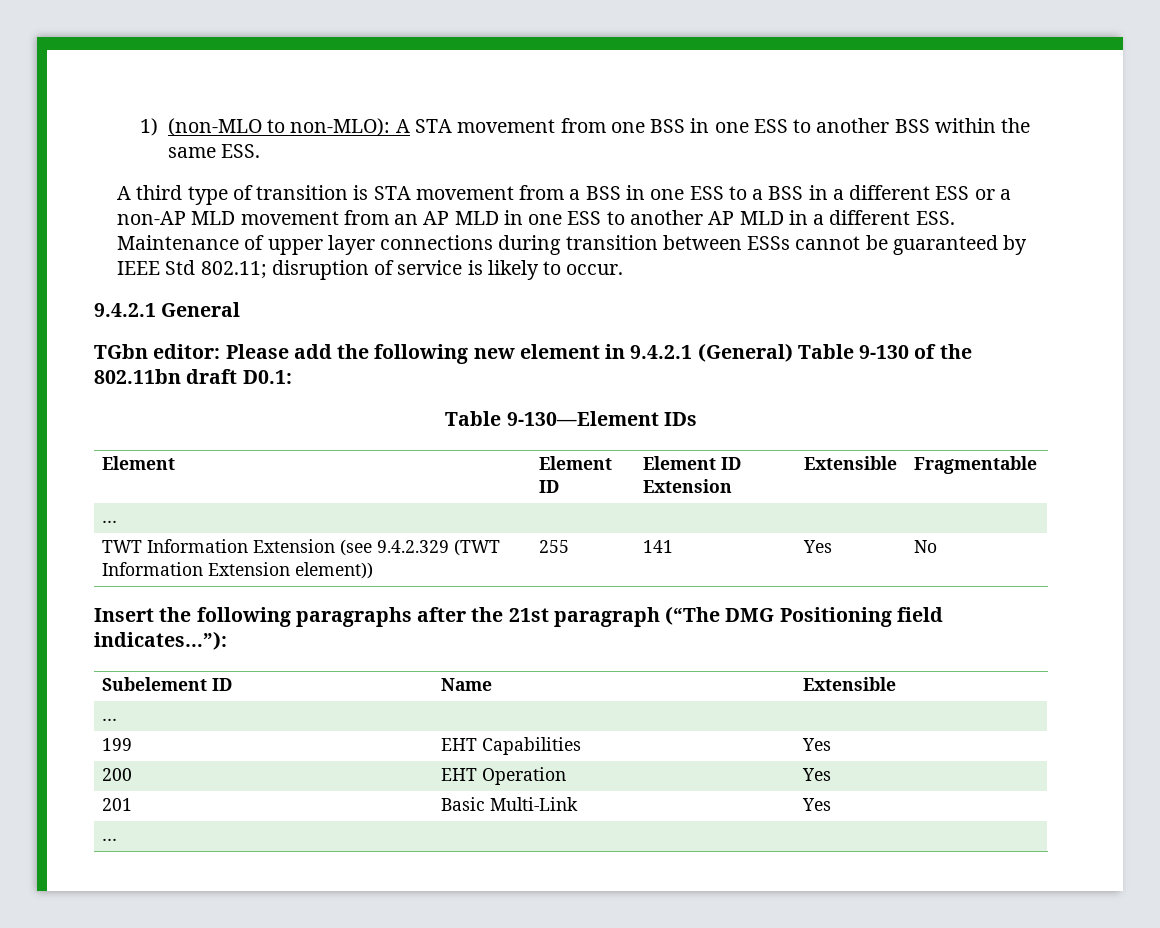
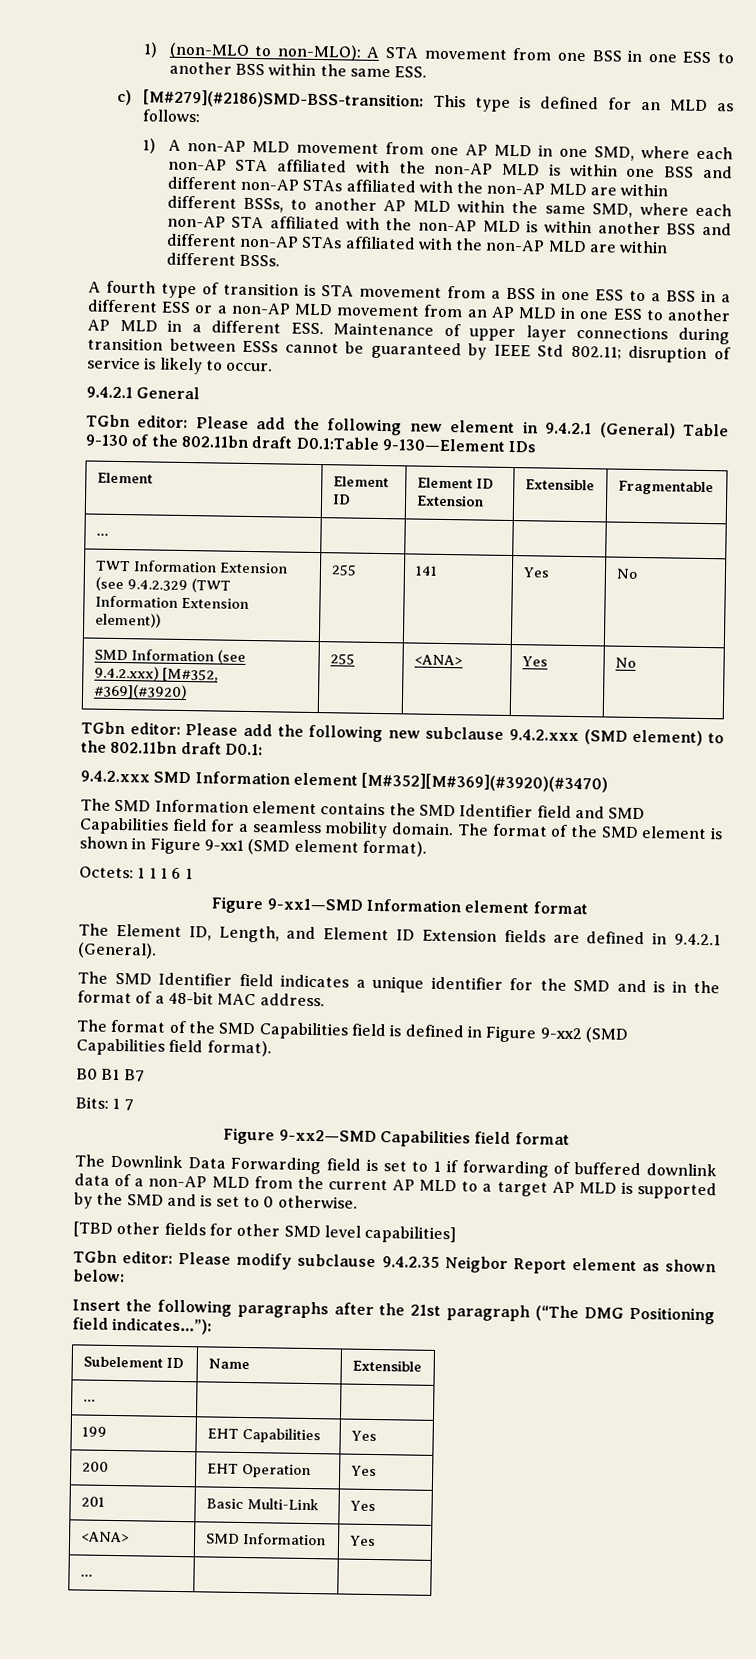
- A third type of transition is STA movement from a BSS in one ESS to a BSS in a different ESS or a non-AP MLD movement from an AP MLD in one ESS to another AP MLD in a different ESS. Maintenance of upper layer connections during transition between ESSs cannot be guaranteed by IEEE Std 802.11;
+ c) [M#279](#2186)SMD-BSS-transition: This type is defined for an MLD as follows:
+ 1) A non-AP MLD movement from one AP MLD in one SMD, where each non-AP STA affiliated with the non-AP MLD is within one BSS and different non-AP STAs affiliated with the non-AP MLD are within different BSSs, to another AP MLD within the same SMD, where each non-AP STA affiliated with the non-AP MLD is within another BSS and different non-AP STAs affiliated with the non-AP MLD are within different BSSs.
+ A fourth type of transition is STA movement from a BSS in one ESS to a BSS in a different ESS or a non-AP MLD movement from an AP MLD in one ESS to another AP MLD in a different ESS. Maintenance of upper layer connections during transition between ESSs cannot be guaranteed by IEEE Std 802.11;
- TGbn editor: Please add the following new element in 9.4.2.1 (General) Table 9-130 of the 802.11bn draft D0.1:
- Table 9-130—Element IDs
+ TGbn editor: Please add the following new element in 9.4.2.1 (General) Table 9-130 of the 802.11bn draft D0.1:Table 9-130—Element IDs
+ SMD Information (see 9.4.2.xxx) [M#352, #369](#3920) | 255 | <ANA> | Yes | No
+ TGbn editor: Please add the following new subclause 9.4.2.xxx (SMD element) to the 802.11bn draft D0.1:
+ 9.4.2.xxx SMD Information element [M#352][M#369](#3920)(#3470)
+ The SMD Information element contains the SMD Identifier field and SMD Capabilities field for a seamless mobility domain. The format of the SMD element is shown in Figure 9-xx1 (SMD element format).
+ Octets: 1 1 1 6 1
+ Figure 9-xx1—SMD Information element format
+ The Element ID, Length, and Element ID Extension fields are defined in 9.4.2.1 (General).
+ The SMD Identifier field indicates a unique identifier for the SMD and is in the format of a 48-bit MAC address.
+ The format of the SMD Capabilities field is defined in Figure 9-xx2 (SMD Capabilities field format).
+ B0 B1 B7
+ Bits: 1 7
+ Figure 9-xx2—SMD Capabilities field format
+ The Downlink Data Forwarding field is set to 1 if forwarding of buffered downlink data of a non-AP MLD from the current AP MLD to a target AP MLD is supported by the SMD and is set to 0 otherwise.
+ [TBD other fields for other SMD level capabilities]
+ TGbn editor: Please modify subclause 9.4.2.35 Neigbor Report element as shown below:
+ <ANA> | SMD Information | Yes

